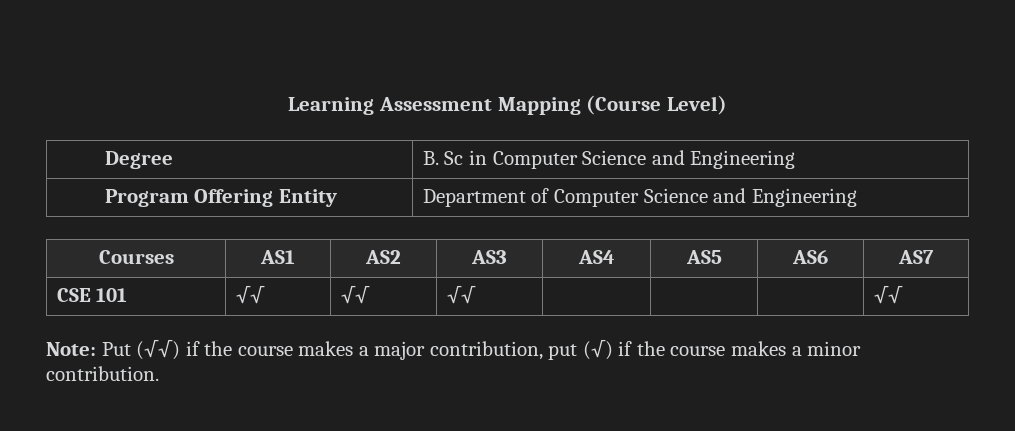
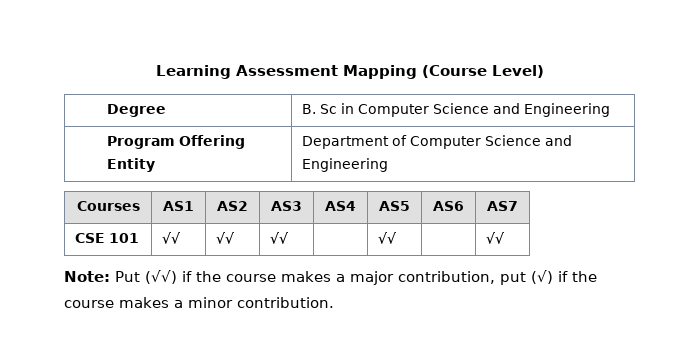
- CSE 101 | √√ | √√ | √√ | | | | √√
+ CSE 101 | √√ | √√ | √√ | | √√ | | √√

